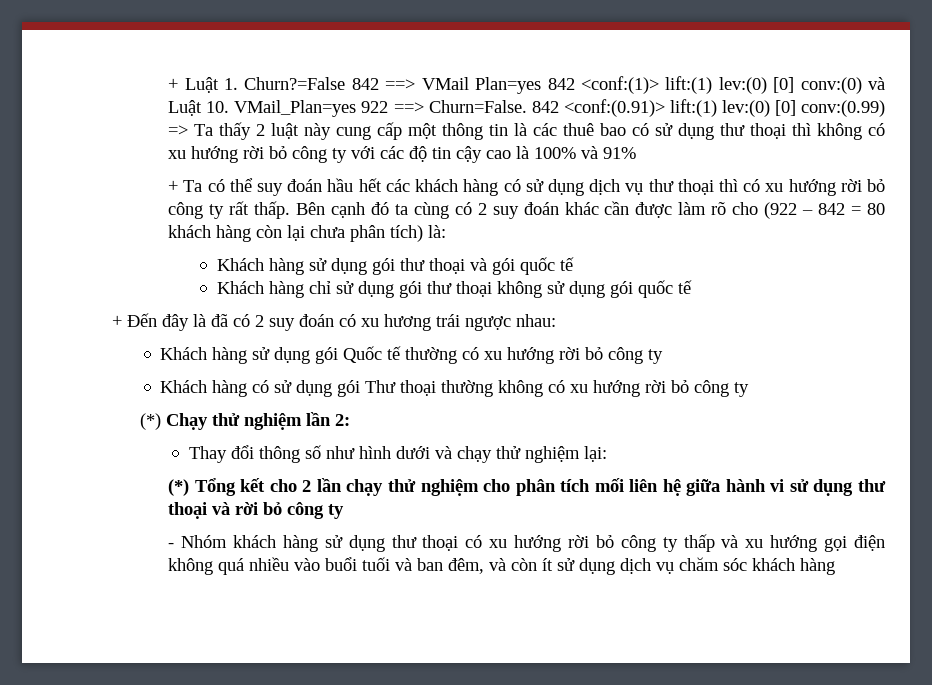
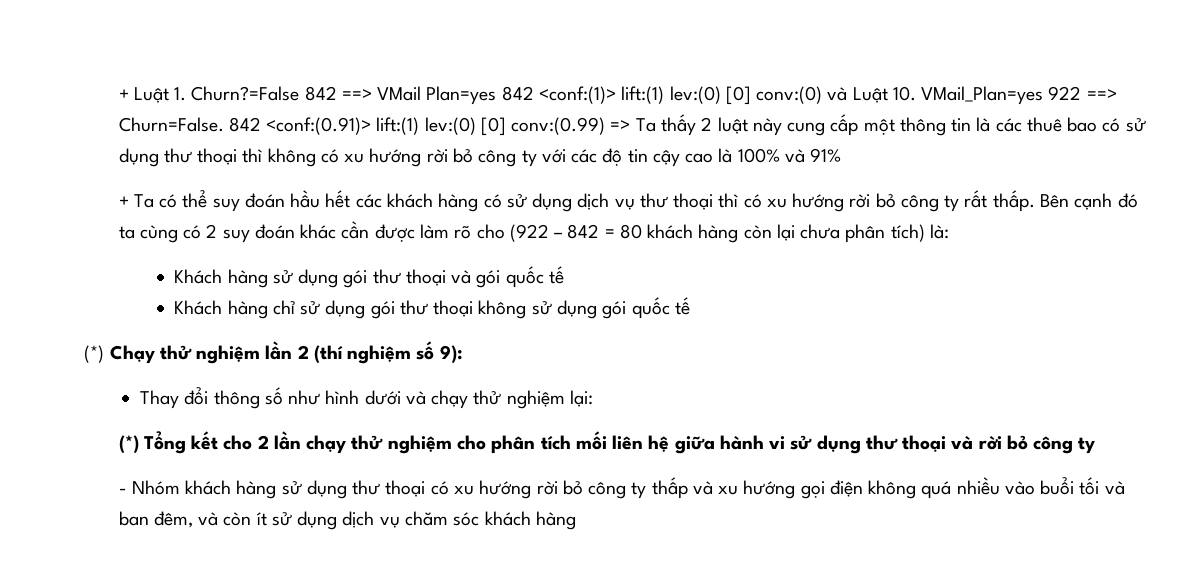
- + Đến đây là đã có 2 suy đoán có xu hương trái ngược nhau:
- Khách hàng sử dụng gói Quốc tế thường có xu hướng rời bỏ công ty
- Khách hàng có sử dụng gói Thư thoại thường không có xu hướng rời bỏ công ty
- (*) Chạy thử nghiệm lần 2:
+ (*) Chạy thử nghiệm lần 2 (thí nghiệm số 9):
- - Nhóm khách hàng sử dụng thư thoại có xu hướng rời bỏ công ty thấp và xu hướng gọi điện không quá nhiều vào buổi tuối và ban đêm, và còn ít sử dụng dịch vụ chăm sóc khách hàng
+ - Nhóm khách hàng sử dụng thư thoại có xu hướng rời bỏ công ty thấp và xu hướng gọi điện không quá nhiều vào buổi tối và ban đêm, và còn ít sử dụng dịch vụ chăm sóc khách hàng

